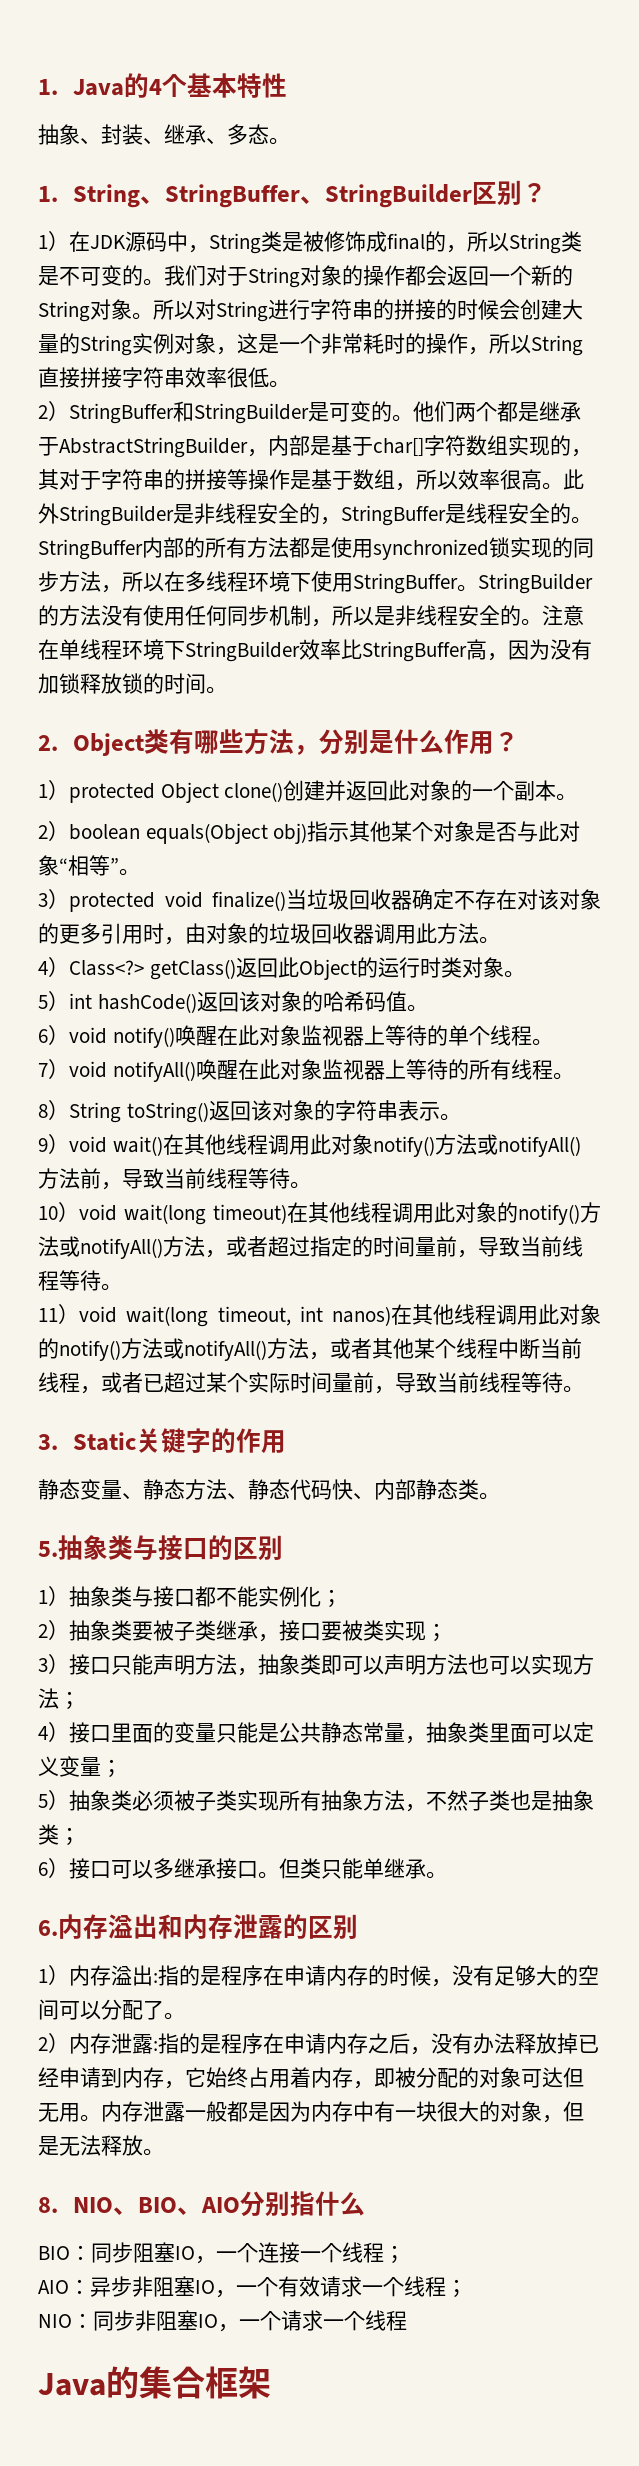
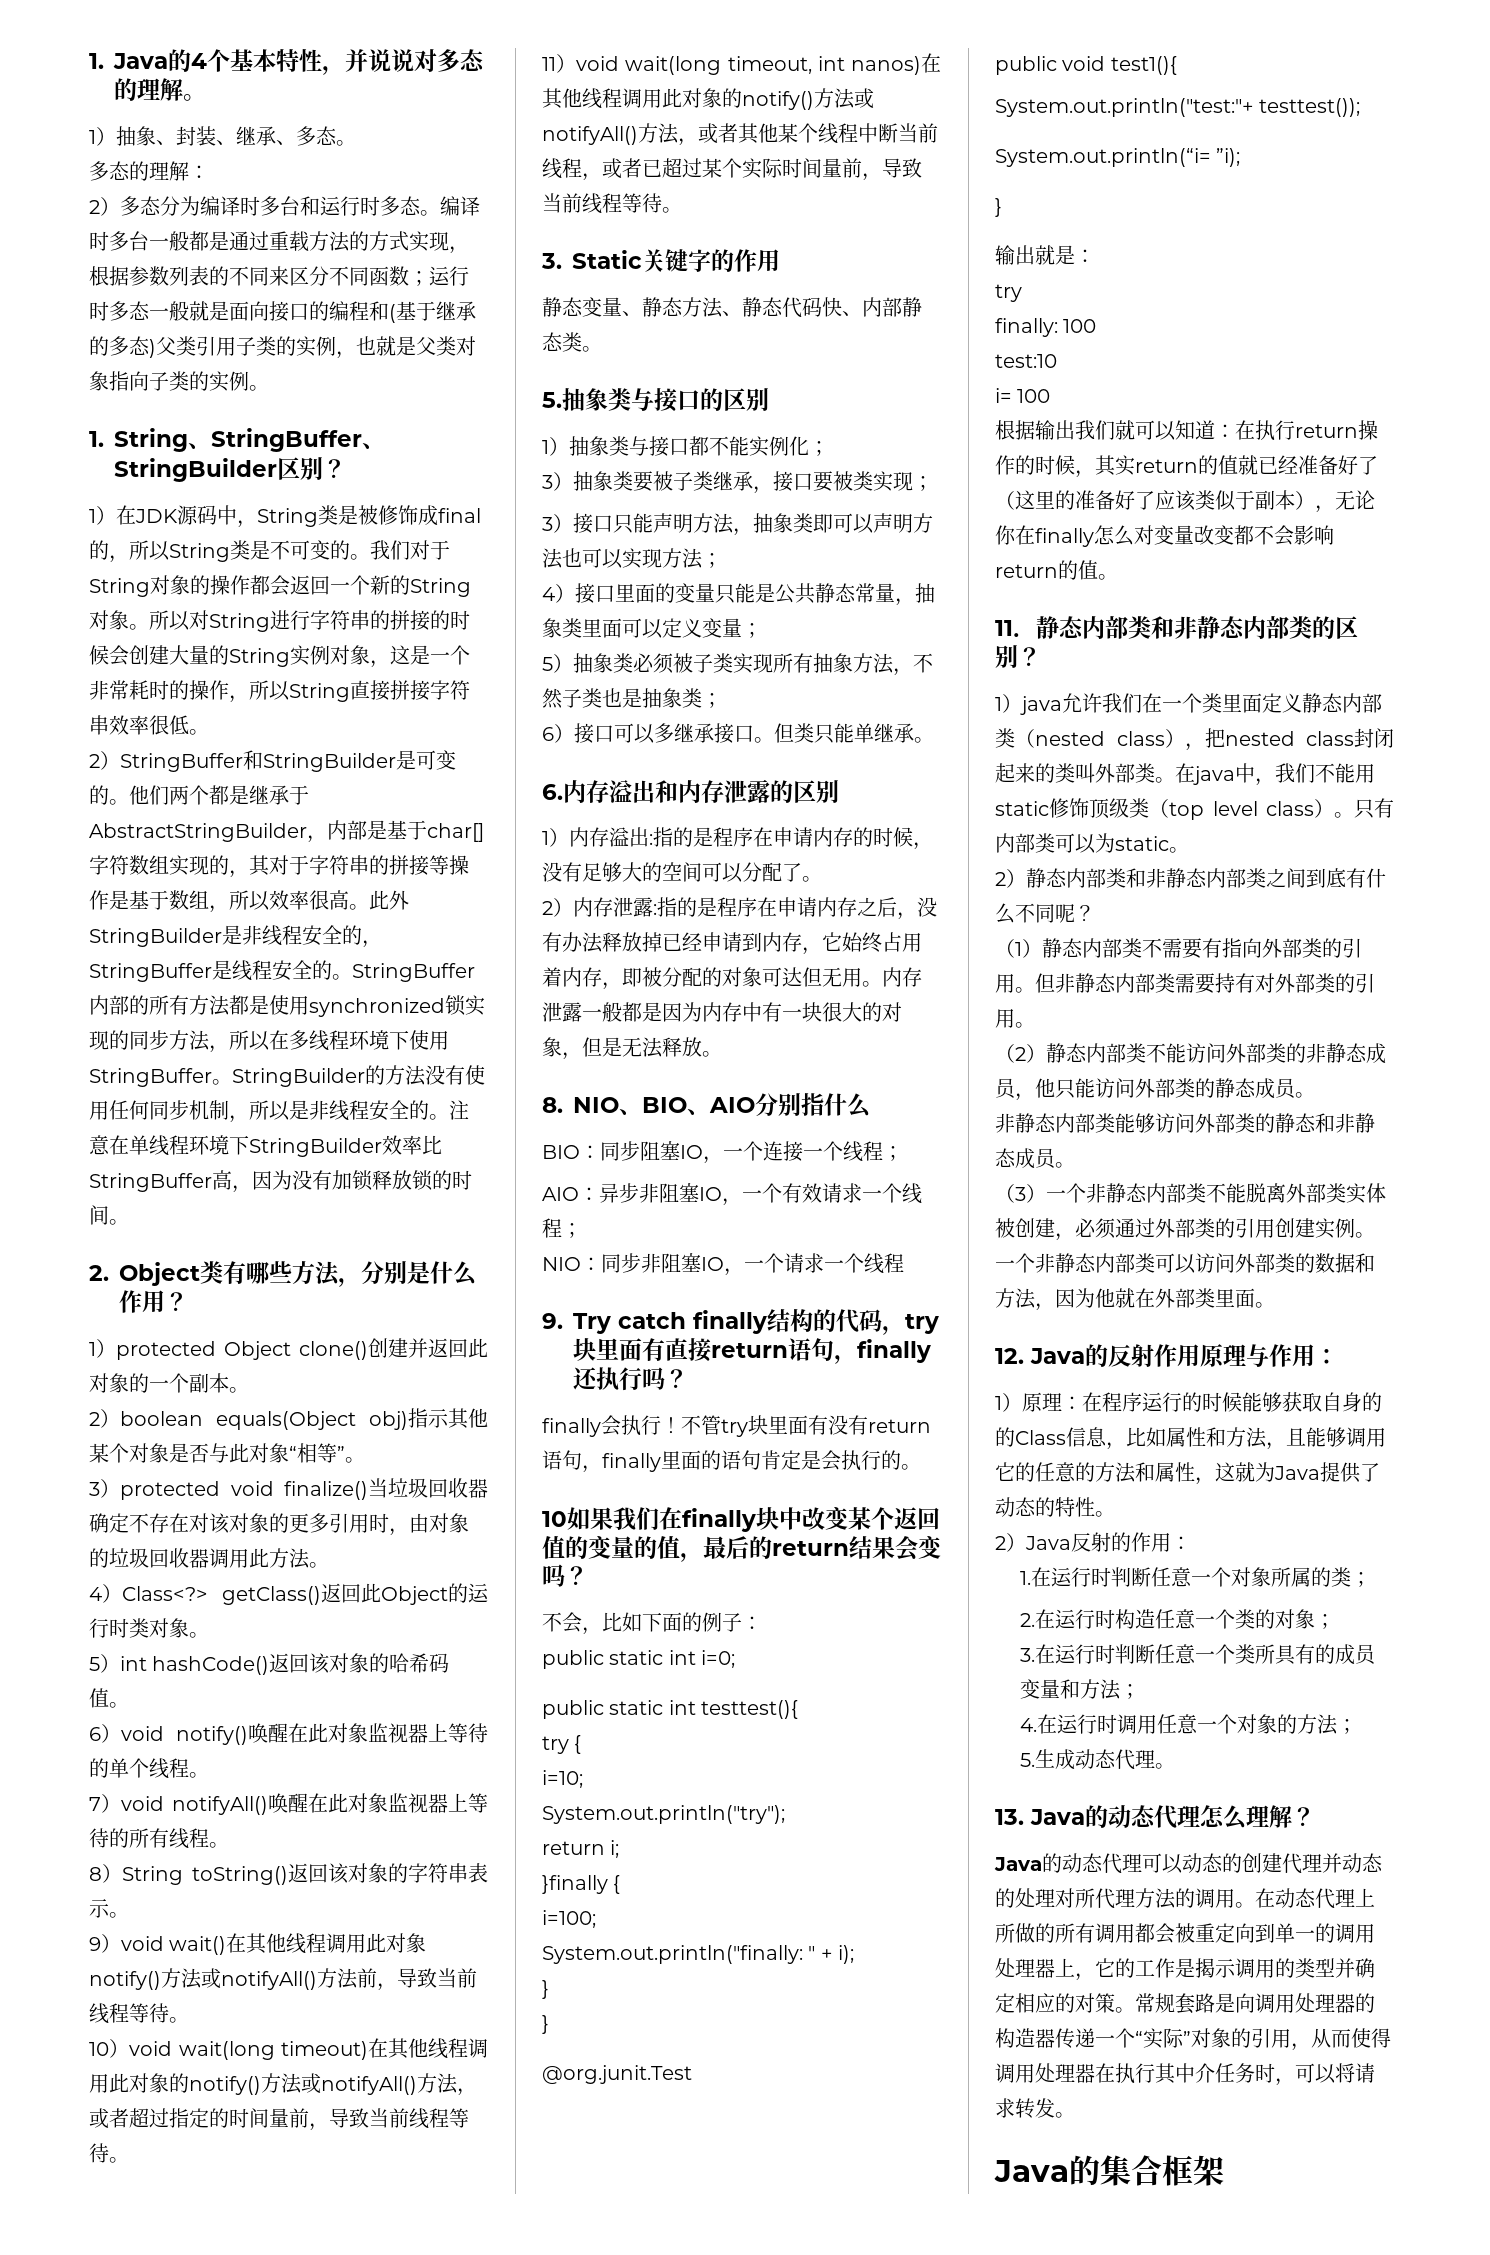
- 1. Java的4个基本特性
- 抽象、封装、继承、多态。
+ 1. Java的4个基本特性，并说说对多态的理解。
+ 1）抽象、封装、继承、多态。
+ 多态的理解：
+ 2）多态分为编译时多台和运行时多态。编译时多台一般都是通过重载方法的方式实现，根据参数列表的不同来区分不同函数；运行时多态一般就是面向接口的编程和(基于继承的多态)父类引用子类的实例，也就是父类对象指向子类的实例。
- 2）抽象类要被子类继承，接口要被类实现；
+ 3）抽象类要被子类继承，接口要被类实现；
+ 9. Try catch finally结构的代码，try块里面有直接return语句，finally还执行吗？
+ finally会执行！不管try块里面有没有return语句，finally里面的语句肯定是会执行的。
+ 10如果我们在finally块中改变某个返回值的变量的值，最后的return结果会变吗？
+ 不会，比如下面的例子：
+ public static int i=0;
+ public static int testtest(){
+ try {
+ i=10;
+ System.out.println("try");
+ return i;
+ }finally {
+ i=100;
+ System.out.println("finally: " + i);
+ }
+ }
+ @org.junit.Test
+ public void test1(){
+ System.out.println("test:"+ testtest());
+ System.out.println(“i= ”i);
+ }
+ 输出就是：
+ try
+ finally: 100
+ test:10
+ i= 100
+ 根据输出我们就可以知道：在执行return操作的时候，其实return的值就已经准备好了（这里的准备好了应该类似于副本），无论你在finally怎么对变量改变都不会影响return的值。
+ 11．静态内部类和非静态内部类的区别？
+ 1）java允许我们在一个类里面定义静态内部类（nested class），把nested class封闭起来的类叫外部类。在java中，我们不能用static修饰顶级类（top level class）。只有内部类可以为static。
+ 2）静态内部类和非静态内部类之间到底有什么不同呢？
+ （1）静态内部类不需要有指向外部类的引用。但非静态内部类需要持有对外部类的引用。
+ （2）静态内部类不能访问外部类的非静态成员，他只能访问外部类的静态成员。
+ 非静态内部类能够访问外部类的静态和非静态成员。
+ （3）一个非静态内部类不能脱离外部类实体被创建，必须通过外部类的引用创建实例。一个非静态内部类可以访问外部类的数据和方法，因为他就在外部类里面。
+ 12. Java的反射作用原理与作用：
+ 1）原理：在程序运行的时候能够获取自身的的Class信息，比如属性和方法，且能够调用它的任意的方法和属性，这就为Java提供了动态的特性。
+ 2）Java反射的作用：
+ 1.在运行时判断任意一个对象所属的类；
+ 2.在运行时构造任意一个类的对象；
+ 3.在运行时判断任意一个类所具有的成员变量和方法；
+ 4.在运行时调用任意一个对象的方法；
+ 5.生成动态代理。
+ 13. Java的动态代理怎么理解？
+ Java的动态代理可以动态的创建代理并动态的处理对所代理方法的调用。在动态代理上所做的所有调用都会被重定向到单一的调用处理器上，它的工作是揭示调用的类型并确定相应的对策。常规套路是向调用处理器的构造器传递一个“实际”对象的引用，从而使得调用处理器在执行其中介任务时，可以将请求转发。

